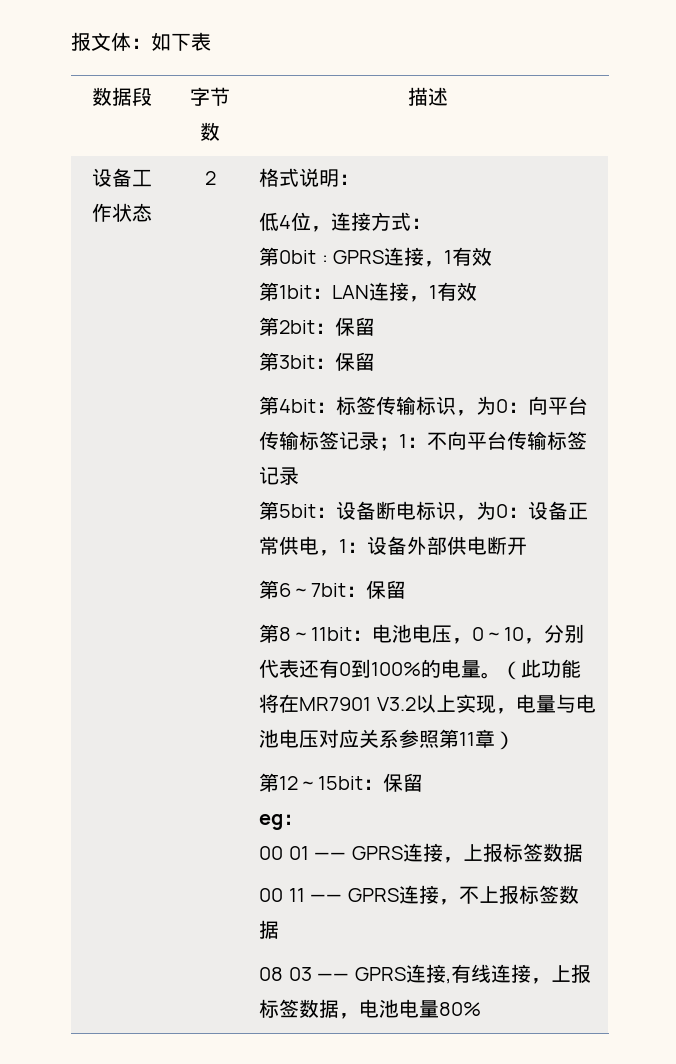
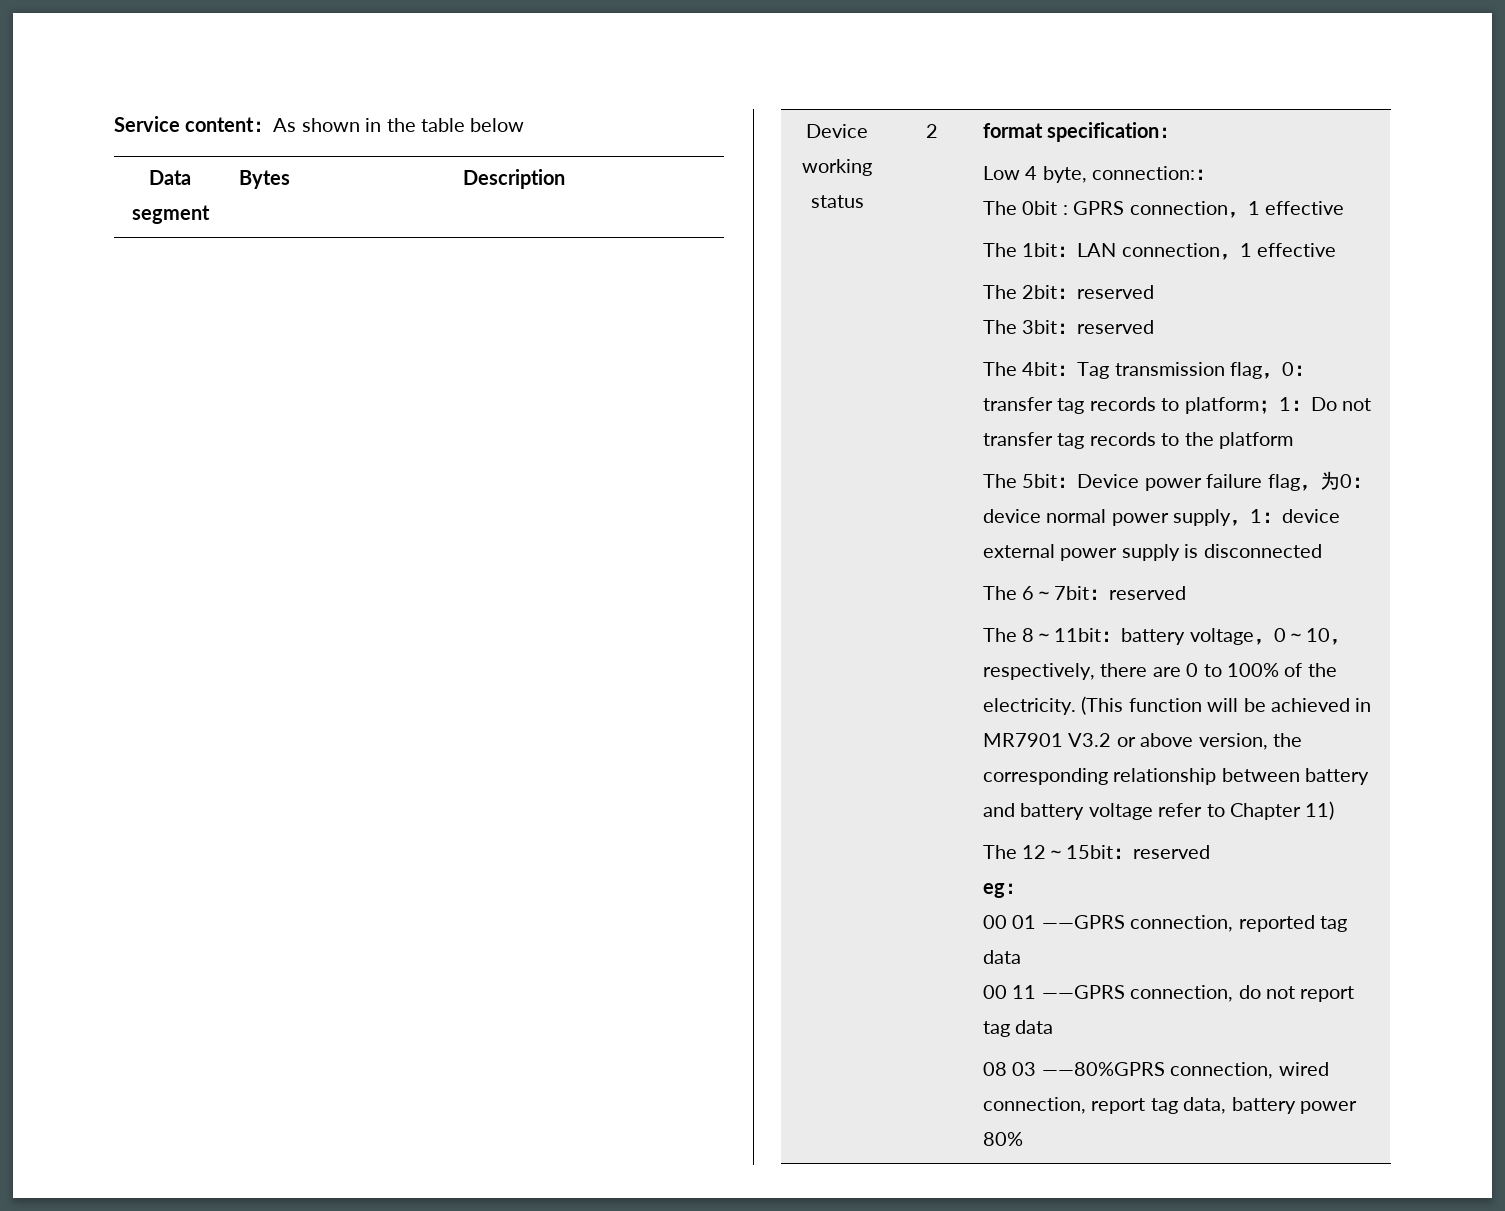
- 报文体：如下表
- 数据段 | 字节数 | 描述
- 设备工作状态
+ Service content：As shown in the table below
+ Data segment | Bytes | Description
+ Device working status
- 格式说明：
- 低4位，连接方式：
- 第0bit : GPRS连接，1有效
- 第1bit：LAN连接，1有效
- 第2bit：保留
- 第3bit：保留
- 第4bit：标签传输标识，为0：向平台传输标签记录；1：不向平台传输标签记录
- 第5bit：设备断电标识，为0：设备正常供电，1：设备外部供电断开
- 第6～7bit：保留
- 第8～11bit：电池电压，0～10，分别代表还有0到100%的电量。（此功能将在MR7901 V3.2以上实现，电量与电池电压对应关系参照第11章）
- 第12～15bit：保留
+ format specification：
+ Low 4 byte, connection:：
+ The 0bit : GPRS connection，1 effective
+ The 1bit：LAN connection，1 effective
+ The 2bit：reserved
+ The 3bit：reserved
+ The 4bit：Tag transmission flag，0：transfer tag records to platform；1：Do not transfer tag records to the platform
+ The 5bit：Device power failure flag，为0：device normal power supply，1：device external power supply is disconnected
+ The 6～7bit：reserved
+ The 8～11bit：battery voltage，0～10，respectively, there are 0 to 100% of the electricity. (This function will be achieved in MR7901 V3.2 or above version, the corresponding relationship between battery and battery voltage refer to Chapter 11)
+ The 12～15bit：reserved
- 00 01 —— GPRS连接，上报标签数据
- 00 11 —— GPRS连接，不上报标签数据
- 08 03 —— GPRS连接,有线连接，上报标签数据，电池电量80%
+ 00 01 ——GPRS connection, reported tag data
+ 00 11 ——GPRS connection, do not report tag data
+ 08 03 ——80%GPRS connection, wired connection, report tag data, battery power 80%

